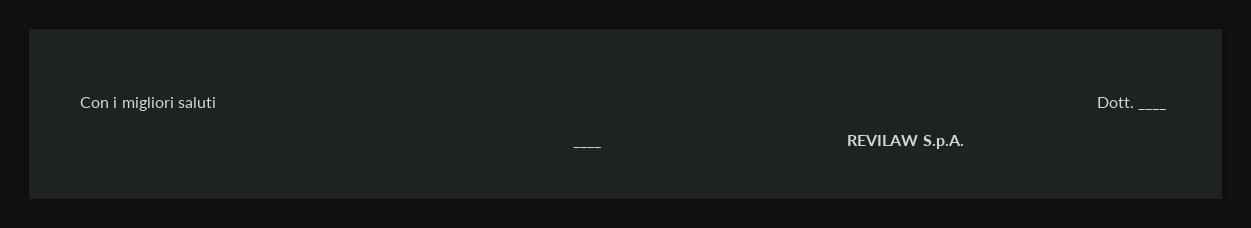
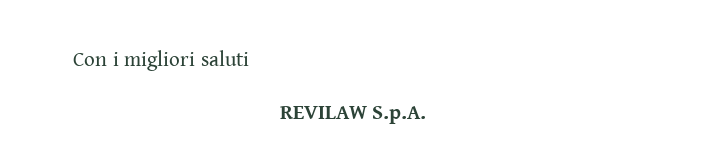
  Con i migliori saluti
- ____
- Dott. ____

